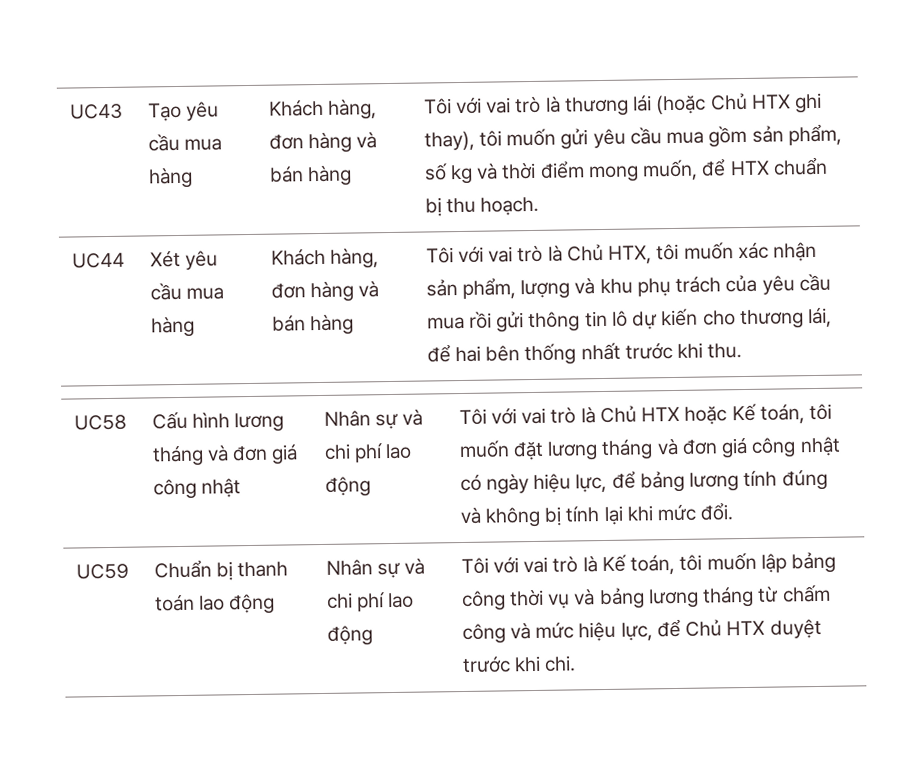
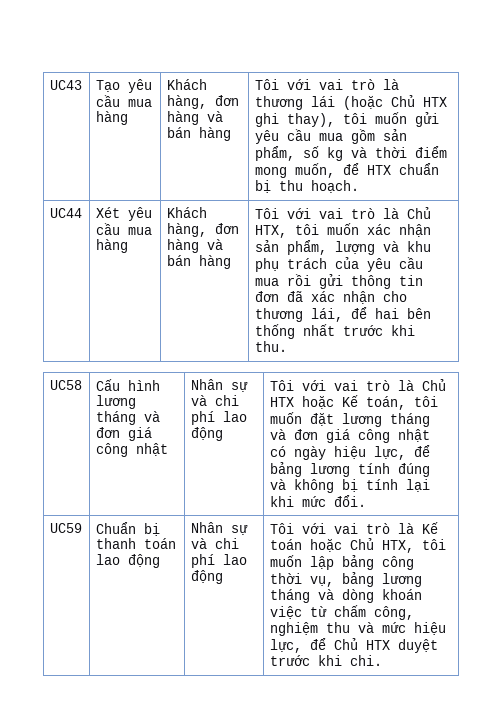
- Tôi với vai trò là Chủ HTX, tôi muốn xác nhận sản phẩm, lượng và khu phụ trách của yêu cầu mua rồi gửi thông tin lô dự kiến cho thương lái, để hai bên thống nhất trước khi thu.
+ Tôi với vai trò là Chủ HTX, tôi muốn xác nhận sản phẩm, lượng và khu phụ trách của yêu cầu mua rồi gửi thông tin đơn đã xác nhận cho thương lái, để hai bên thống nhất trước khi thu.
- Tôi với vai trò là Kế toán, tôi muốn lập bảng công thời vụ và bảng lương tháng từ chấm công và mức hiệu lực, để Chủ HTX duyệt trước khi chi.
+ Tôi với vai trò là Kế toán hoặc Chủ HTX, tôi muốn lập bảng công thời vụ, bảng lương tháng và dòng khoán việc từ chấm công, nghiệm thu và mức hiệu lực, để Chủ HTX duyệt trước khi chi.

